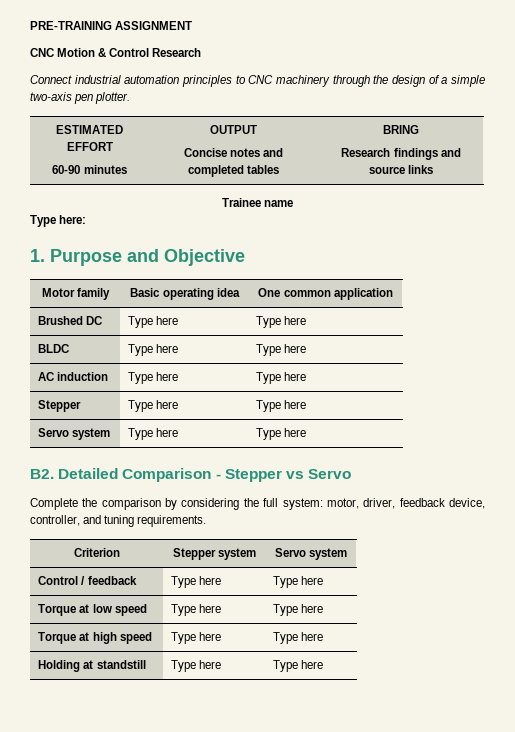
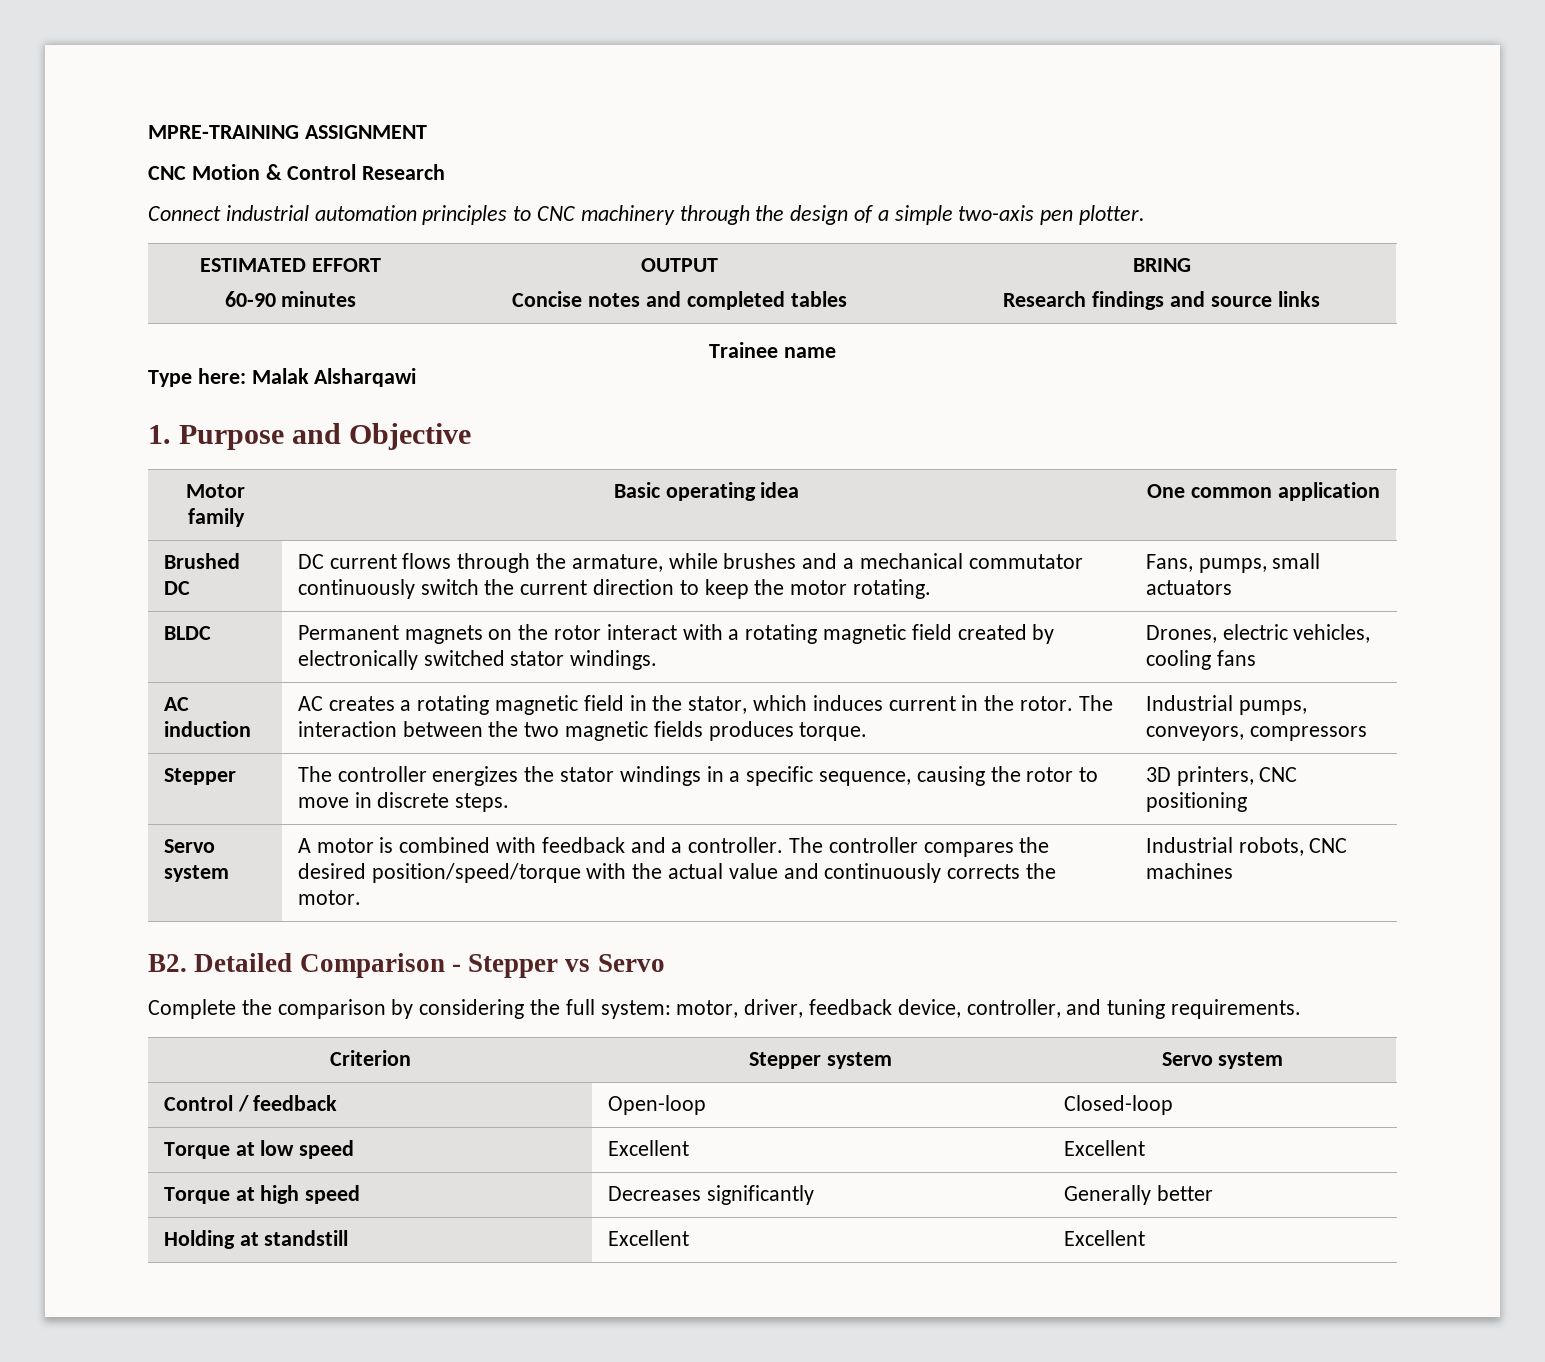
- PRE-TRAINING ASSIGNMENT
+ MPRE-TRAINING ASSIGNMENT
- Type here:
+ Type here: Malak Alsharqawi
- Brushed DC | Type here | Type here
- BLDC | Type here | Type here
- AC induction | Type here | Type here
- Stepper | Type here | Type here
- Servo system | Type here | Type here
+ Brushed DC | DC current flows through the armature, while brushes and a mechanical commutator continuously switch the current direction to keep the motor rotating. | Fans, pumps, small actuators
+ BLDC | Permanent magnets on the rotor interact with a rotating magnetic field created by electronically switched stator windings. | Drones, electric vehicles, cooling fans
+ AC induction | AC creates a rotating magnetic field in the stator, which induces current in the rotor. The interaction between the two magnetic fields produces torque. | Industrial pumps, conveyors, compressors
+ Stepper | The controller energizes the stator windings in a specific sequence, causing the rotor to move in discrete steps. | 3D printers, CNC positioning
+ Servo system | A motor is combined with feedback and a controller. The controller compares the desired position/speed/torque with the actual value and continuously corrects the motor. | Industrial robots, CNC machines
- Control / feedback | Type here | Type here
+ Control / feedback | Open-loop | Closed-loop
- Torque at low speed | Type here | Type here
+ Torque at low speed | Excellent | Excellent
- Torque at high speed | Type here | Type here
+ Torque at high speed | Decreases significantly | Generally better
- Holding at standstill | Type here | Type here
+ Holding at standstill | Excellent | Excellent

